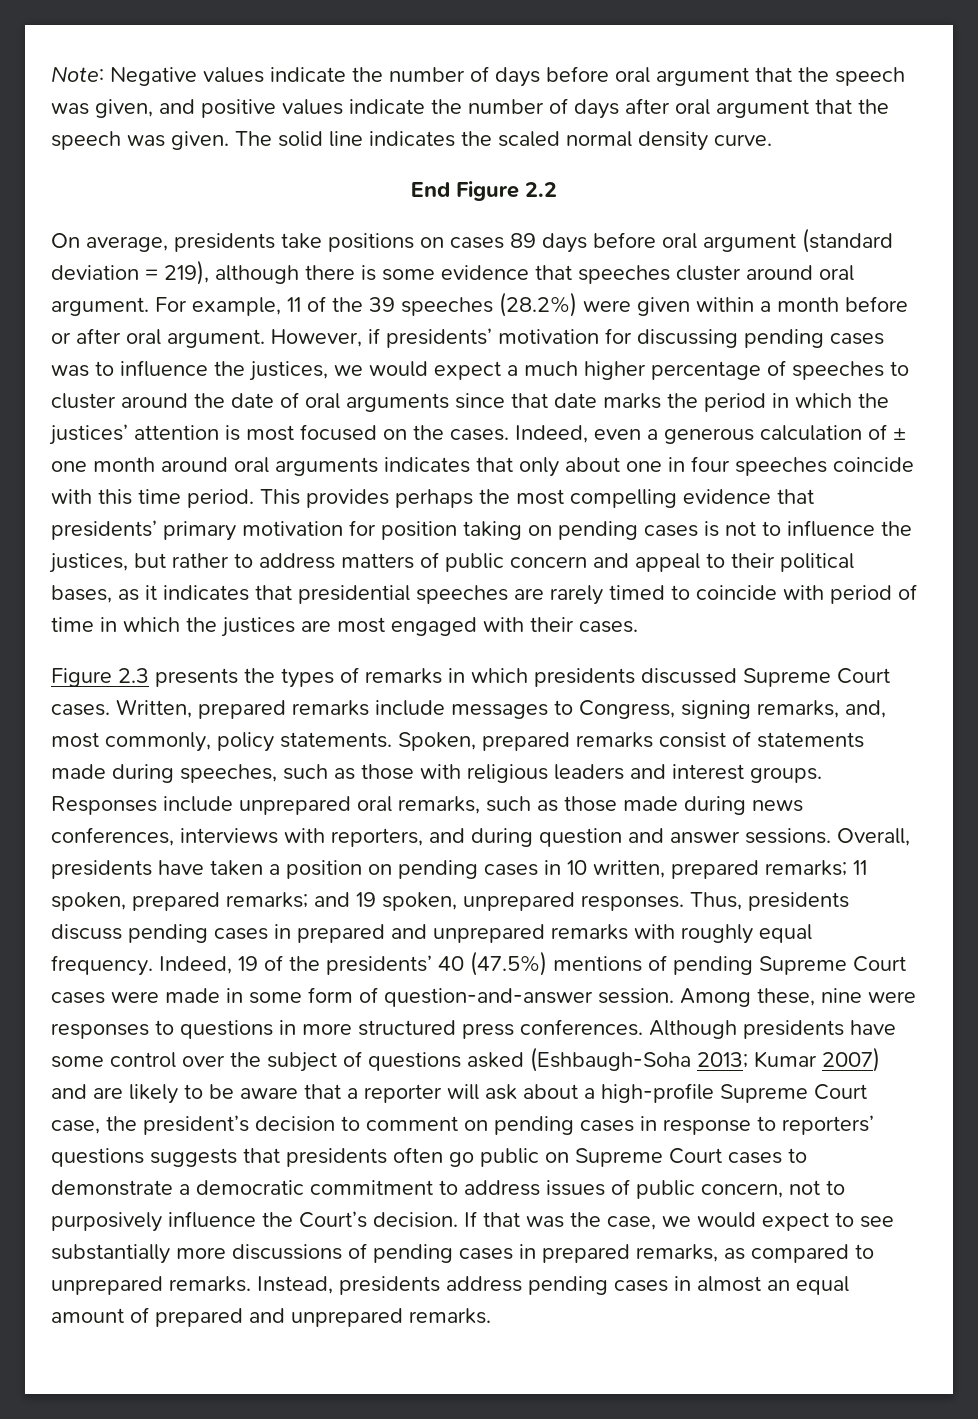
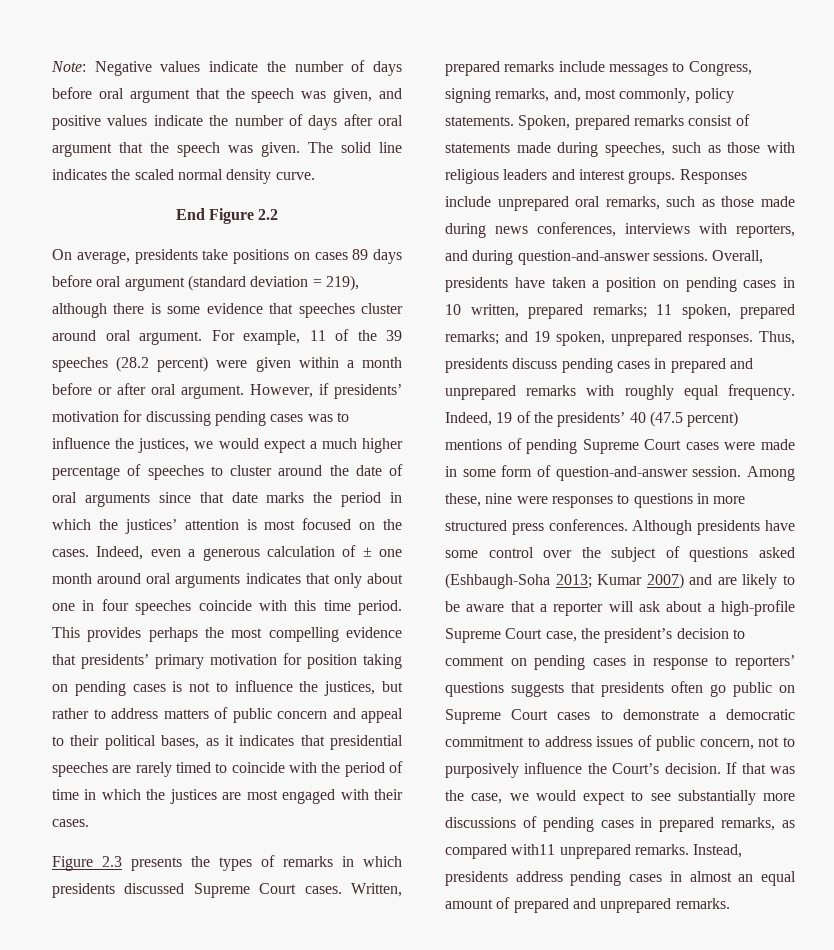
- For example, 11 of the 39 speeches (28.2%) were given within a month before or after oral argument.
+ For example, 11 of the 39 speeches (28.2 percent) were given within a month before or after oral argument.
- This provides perhaps the most compelling evidence that presidents’ primary motivation for position taking on pending cases is not to influence the justices, but rather to address matters of public concern and appeal to their political bases, as it indicates that presidential speeches are rarely timed to coincide with period of time in which the justices are most engaged with their cases.
+ This provides perhaps the most compelling evidence that presidents’ primary motivation for position taking on pending cases is not to influence the justices, but rather to address matters of public concern and appeal to their political bases, as it indicates that presidential speeches are rarely timed to coincide with the period of time in which the justices are most engaged with their cases.
- Responses include unprepared oral remarks, such as those made during news conferences, interviews with reporters, and during question and answer sessions.
+ Responses include unprepared oral remarks, such as those made during news conferences, interviews with reporters, and during question-and-answer sessions.
- Indeed, 19 of the presidents’ 40 (47.5%) mentions of pending Supreme Court cases were made in some form of question-and-answer session.
+ Indeed, 19 of the presidents’ 40 (47.5 percent) mentions of pending Supreme Court cases were made in some form of question-and-answer session.
- If that was the case, we would expect to see substantially more discussions of pending cases in prepared remarks, as compared to unprepared remarks.
+ If that was the case, we would expect to see substantially more discussions of pending cases in prepared remarks, as compared with11 unprepared remarks.

